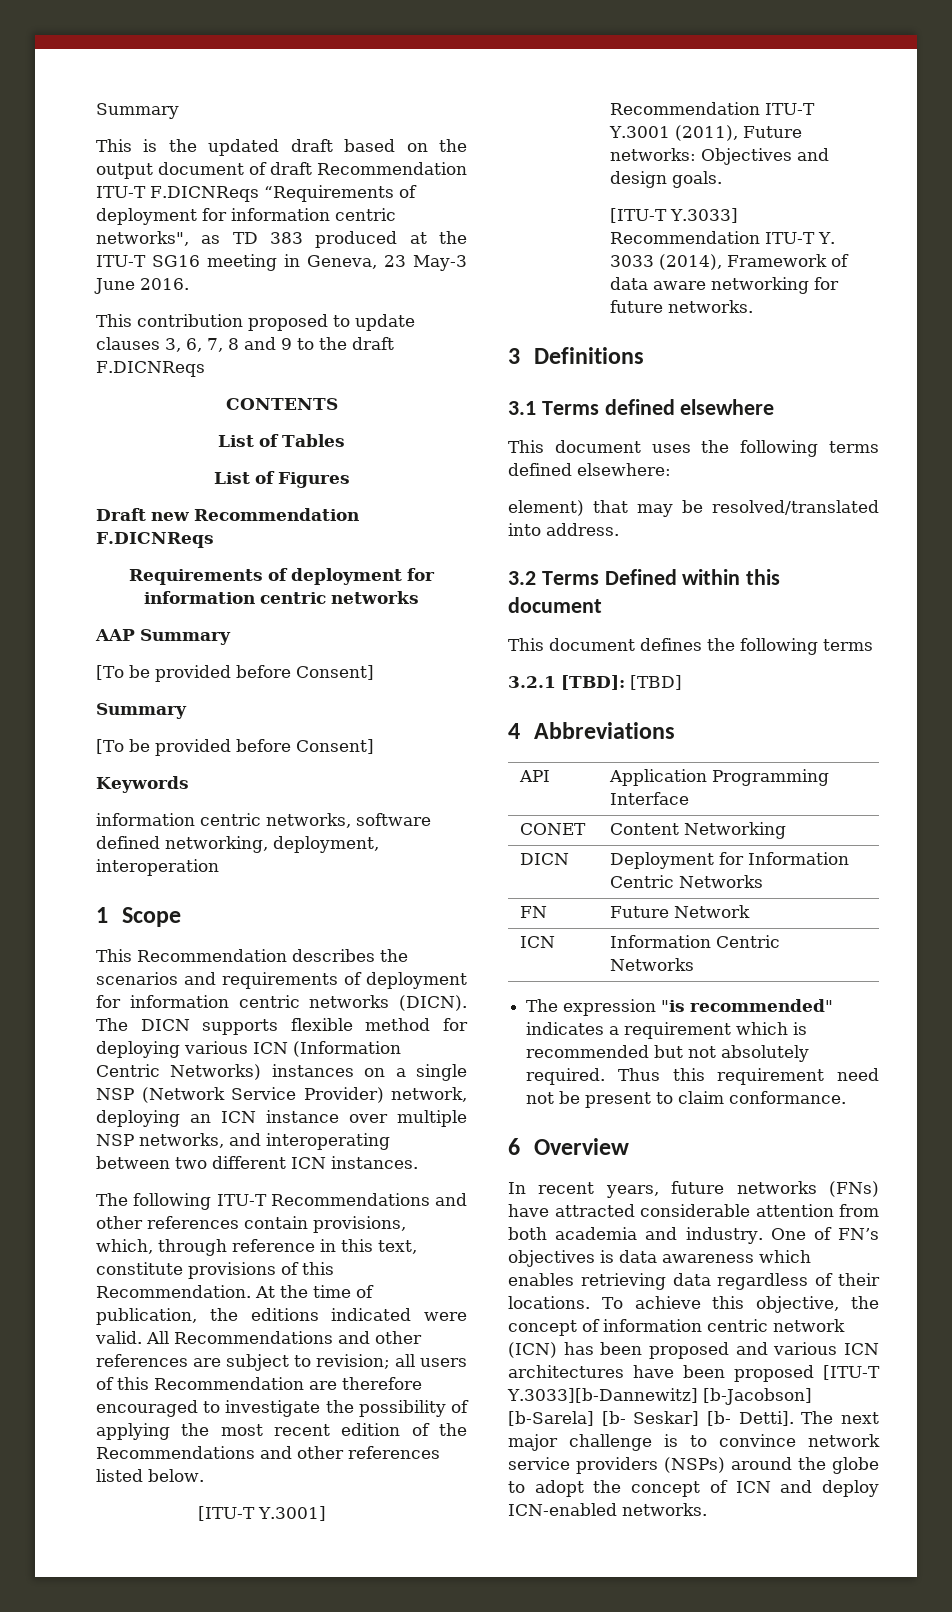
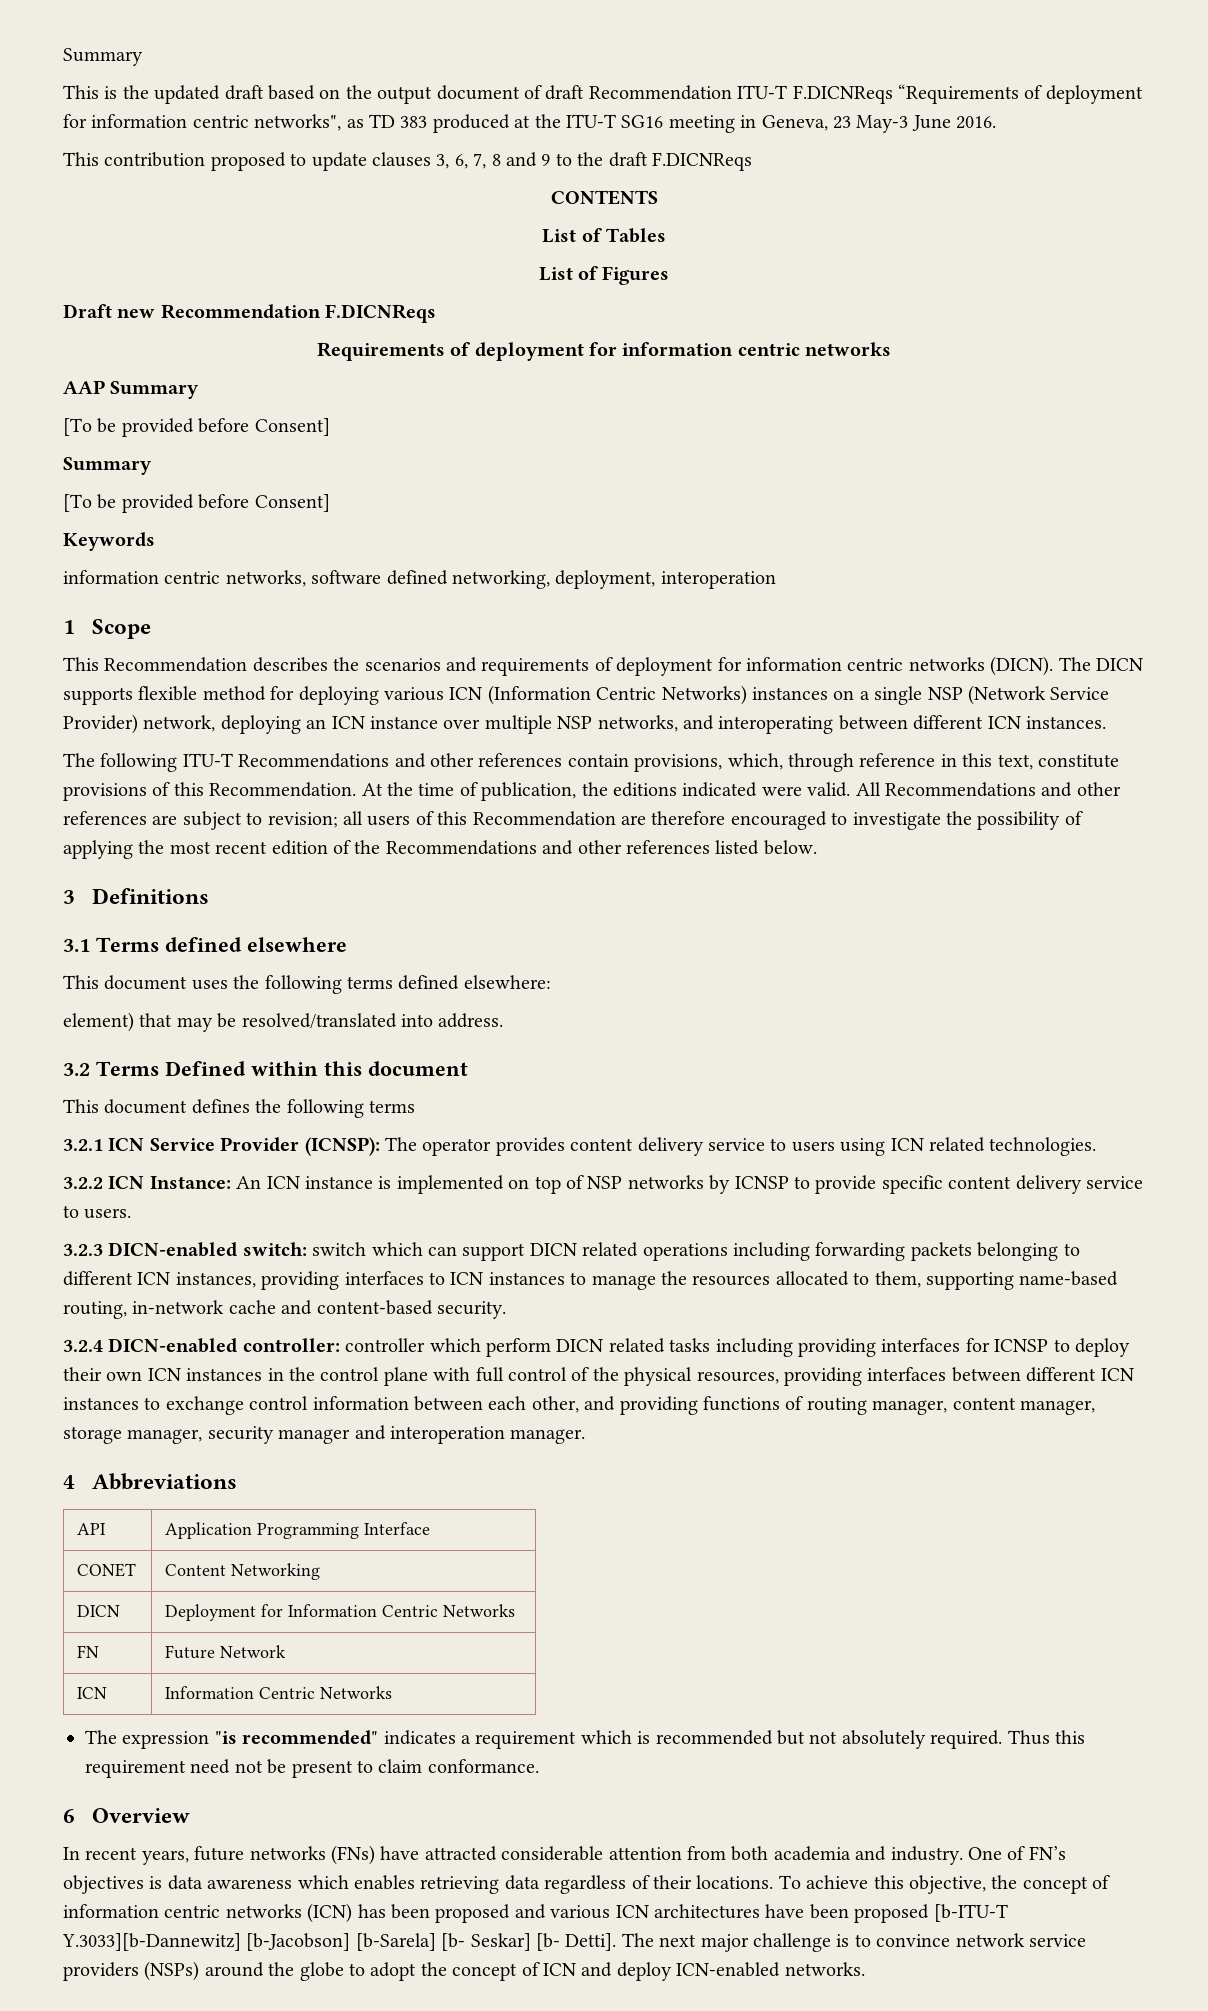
- The DICN supports flexible method for deploying various ICN (Information Centric Networks) instances on a single NSP (Network Service Provider) network, deploying an ICN instance over multiple NSP networks, and interoperating between two different ICN instances.
+ The DICN supports flexible method for deploying various ICN (Information Centric Networks) instances on a single NSP (Network Service Provider) network, deploying an ICN instance over multiple NSP networks, and interoperating between different ICN instances.
- [ITU-T Y.3001] Recommendation ITU-T Y.3001 (2011), Future networks: Objectives and design goals.
- [ITU-T Y.3033] Recommendation ITU-T Y. 3033 (2014), Framework of data aware networking for future networks.
- 3.2.1 [TBD]: [TBD]
+ 3.2.1 ICN Service Provider (ICNSP): The operator provides content delivery service to users using ICN related technologies.
+ 3.2.2 ICN Instance: An ICN instance is implemented on top of NSP networks by ICNSP to provide specific content delivery service to users.
+ 3.2.3 DICN-enabled switch: switch which can support DICN related operations including forwarding packets belonging to different ICN instances, providing interfaces to ICN instances to manage the resources allocated to them, supporting name-based routing, in-network cache and content-based security.
+ 3.2.4 DICN-enabled controller: controller which perform DICN related tasks including providing interfaces for ICNSP to deploy their own ICN instances in the control plane with full control of the physical resources, providing interfaces between different ICN instances to exchange control information between each other, and providing functions of routing manager, content manager, storage manager, security manager and interoperation manager.
- To achieve this objective, the concept of information centric network (ICN) has been proposed and various ICN architectures have been proposed [ITU-T Y.3033][b-Dannewitz] [b-Jacobson] [b-Sarela] [b- Seskar] [b- Detti].
+ To achieve this objective, the concept of information centric networks (ICN) has been proposed and various ICN architectures have been proposed [b-ITU-T Y.3033][b-Dannewitz] [b-Jacobson] [b-Sarela] [b- Seskar] [b- Detti].

